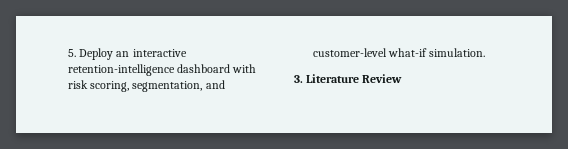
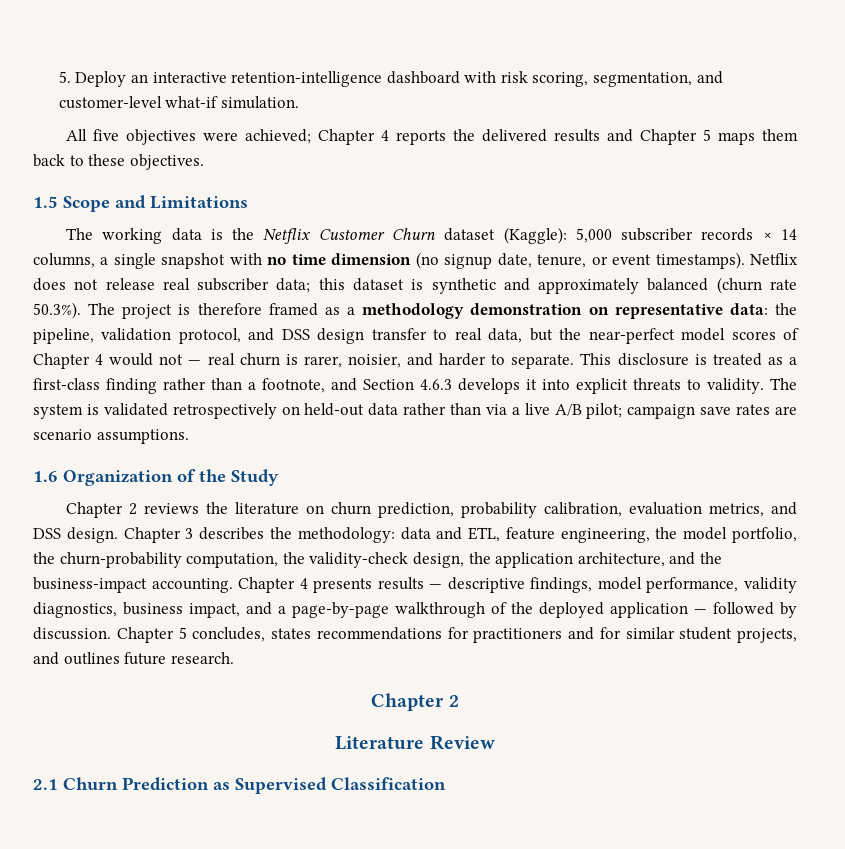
- 3. Literature Review
+ All five objectives were achieved; Chapter 4 reports the delivered results and Chapter 5 maps them back to these objectives.
+ 1.5 Scope and Limitations
+ The working data is the Netflix Customer Churn dataset (Kaggle): 5,000 subscriber records × 14 columns, a single snapshot with no time dimension (no signup date, tenure, or event timestamps). Netflix does not release real subscriber data; this dataset is synthetic and approximately balanced (churn rate 50.3%). The project is therefore framed as a methodology demonstration on representative data: the pipeline, validation protocol, and DSS design transfer to real data, but the near-perfect model scores of Chapter 4 would not — real churn is rarer, noisier, and harder to separate. This disclosure is treated as a first-class finding rather than a footnote, and Section 4.6.3 develops it into explicit threats to validity. The system is validated retrospectively on held-out data rather than via a live A/B pilot; campaign save rates are scenario assumptions.
+ 1.6 Organization of the Study
+ Chapter 2 reviews the literature on churn prediction, probability calibration, evaluation metrics, and DSS design. Chapter 3 describes the methodology: data and ETL, feature engineering, the model portfolio, the churn-probability computation, the validity-check design, the application architecture, and the business-impact accounting. Chapter 4 presents results — descriptive findings, model performance, validity diagnostics, business impact, and a page-by-page walkthrough of the deployed application — followed by discussion. Chapter 5 concludes, states recommendations for practitioners and for similar student projects, and outlines future research.
+ Chapter 2
+ Literature Review
+ 2.1 Churn Prediction as Supervised Classification

